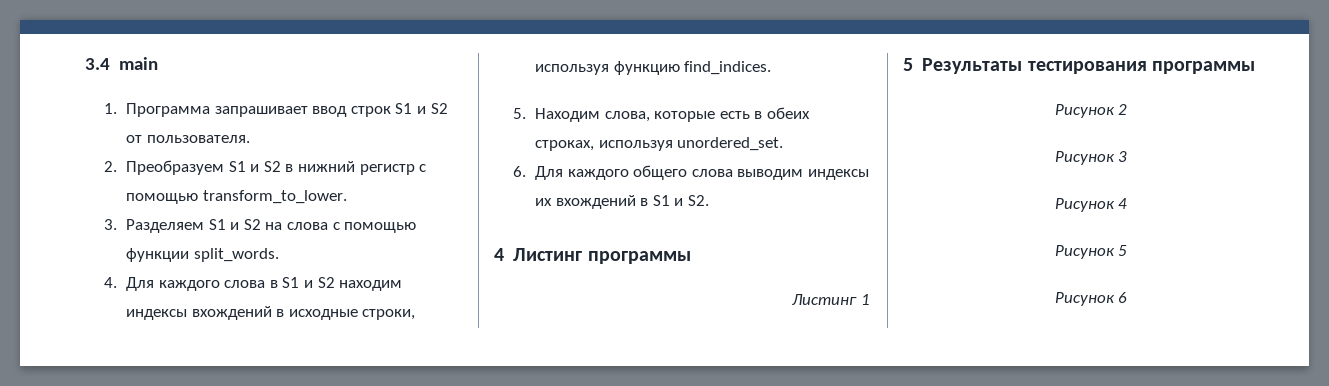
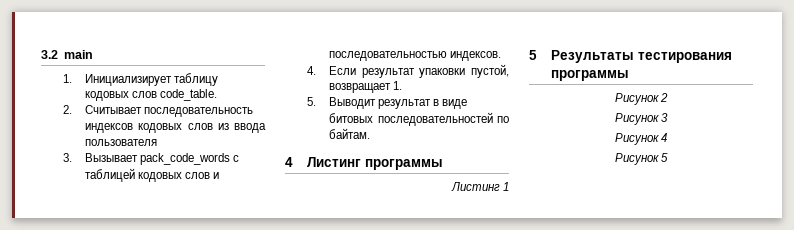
- 3.4 main
+ 3.2 main
- 1. Программа запрашивает ввод строк S1 и S2 от пользователя.
- 2. Преобразуем S1 и S2 в нижний регистр с помощью transform_to_lower.
- 3. Разделяем S1 и S2 на слова с помощью функции split_words.
- 4. Для каждого слова в S1 и S2 находим индексы вхождений в исходные строки, используя функцию find_indices.
- 5. Находим слова, которые есть в обеих строках, используя unordered_set.
- 6. Для каждого общего слова выводим индексы их вхождений в S1 и S2.
+ 1. Инициализирует таблицу кодовых слов code_table.
+ 2. Считывает последовательность индексов кодовых слов из ввода пользователя
+ 3. Вызывает pack_code_words с таблицей кодовых слов и последовательностью индексов.
+ 4. Если результат упаковки пустой, возвращает 1.
+ 5. Выводит результат в виде битовых последовательностей по байтам.
- Рисунок 6

